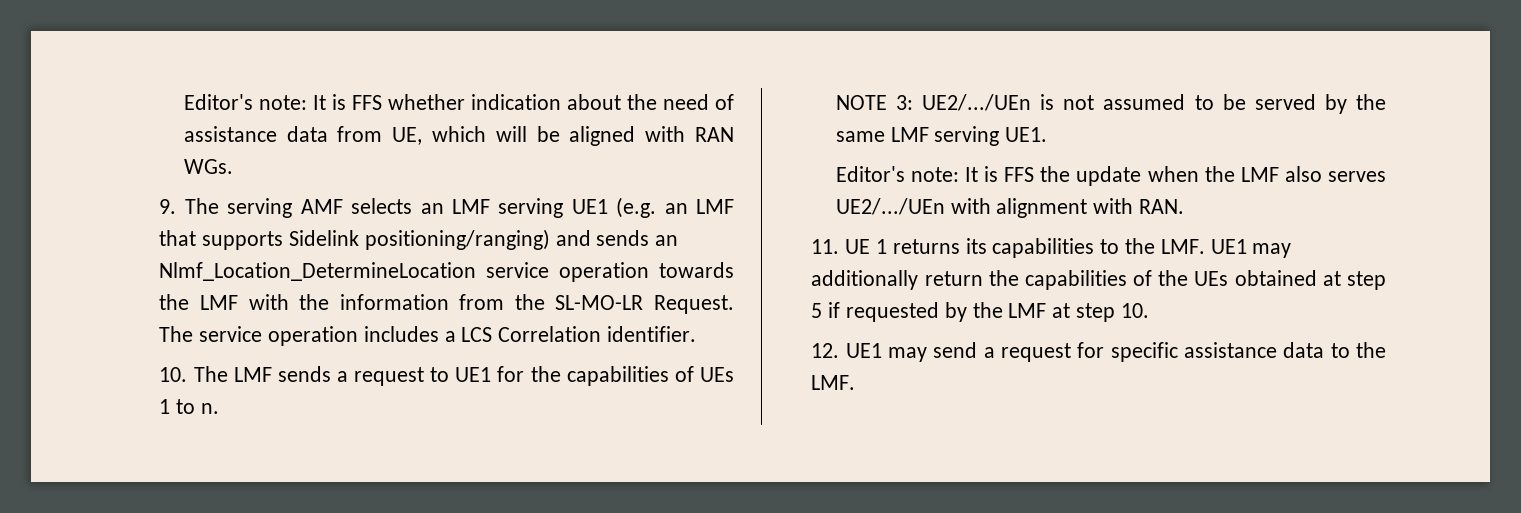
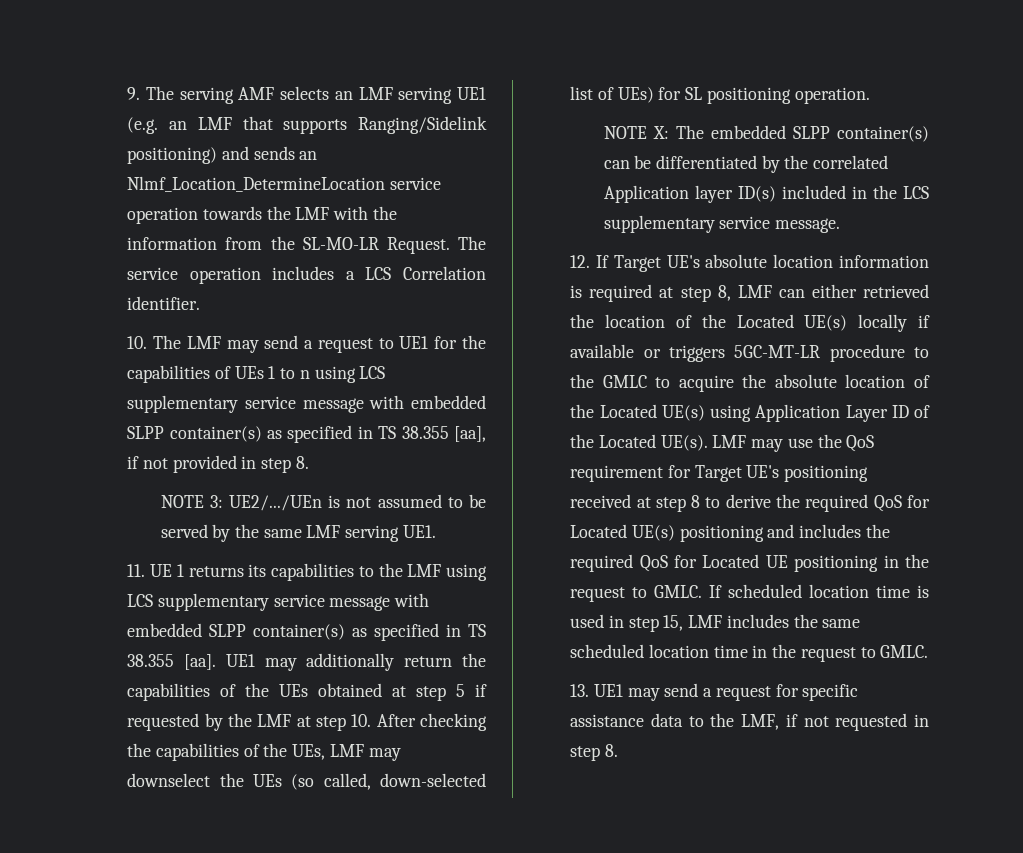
- Editor's note: It is FFS whether indication about the need of assistance data from UE, which will be aligned with RAN WGs.
- 9. The serving AMF selects an LMF serving UE1 (e.g. an LMF that supports Sidelink positioning/ranging) and sends an Nlmf_Location_DetermineLocation service operation towards the LMF with the information from the SL-MO-LR Request.
+ 9. The serving AMF selects an LMF serving UE1 (e.g. an LMF that supports Ranging/Sidelink positioning) and sends an Nlmf_Location_DetermineLocation service operation towards the LMF with the information from the SL-MO-LR Request.
- 10. The LMF sends a request to UE1 for the capabilities of UEs 1 to n.
+ 10. The LMF may send a request to UE1 for the capabilities of UEs 1 to n using LCS supplementary service message with embedded SLPP container(s) as specified in TS 38.355 [aa], if not provided in step 8.
- Editor's note: It is FFS the update when the LMF also serves UE2/.../UEn with alignment with RAN.
- 11. UE 1 returns its capabilities to the LMF. UE1 may additionally return the capabilities of the UEs obtained at step 5 if requested by the LMF at step 10.
- 12. UE1 may send a request for specific assistance data to the LMF.
+ 11. UE 1 returns its capabilities to the LMF using LCS supplementary service message with embedded SLPP container(s) as specified in TS 38.355 [aa]. UE1 may additionally return the capabilities of the UEs obtained at step 5 if requested by the LMF at step 10. After checking the capabilities of the UEs, LMF may downselect the UEs (so called, down-selected list of UEs) for SL positioning operation.
+ NOTE X: The embedded SLPP container(s) can be differentiated by the correlated Application layer ID(s) included in the LCS supplementary service message.
+ 12. If Target UE's absolute location information is required at step 8, LMF can either retrieved the location of the Located UE(s) locally if available or triggers 5GC-MT-LR procedure to the GMLC to acquire the absolute location of the Located UE(s) using Application Layer ID of the Located UE(s). LMF may use the QoS requirement for Target UE's positioning received at step 8 to derive the required QoS for Located UE(s) positioning and includes the required QoS for Located UE positioning in the request to GMLC. If scheduled location time is used in step 15, LMF includes the same scheduled location time in the request to GMLC.
+ 13. UE1 may send a request for specific assistance data to the LMF, if not requested in step 8.

